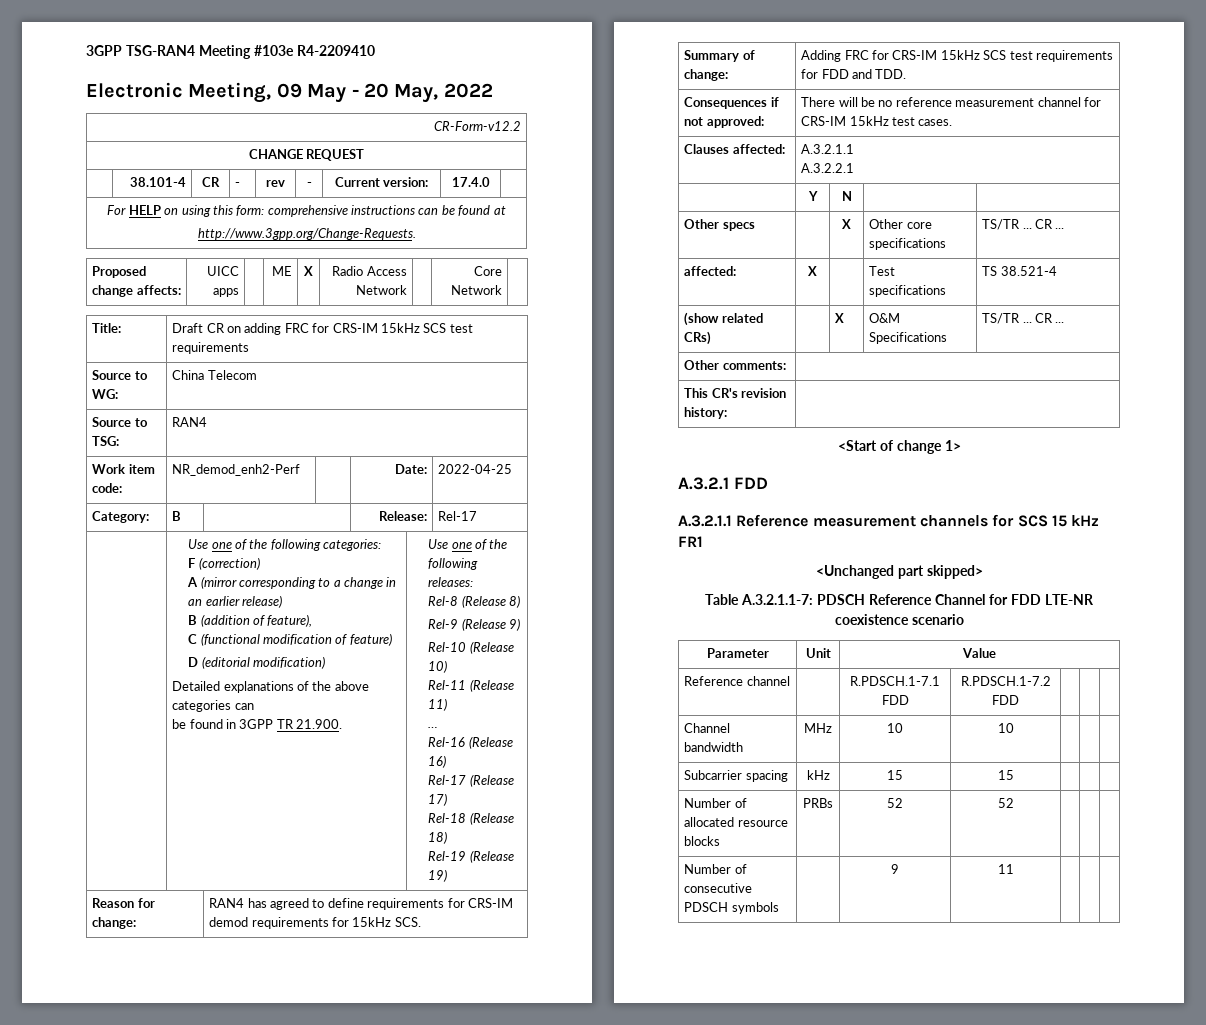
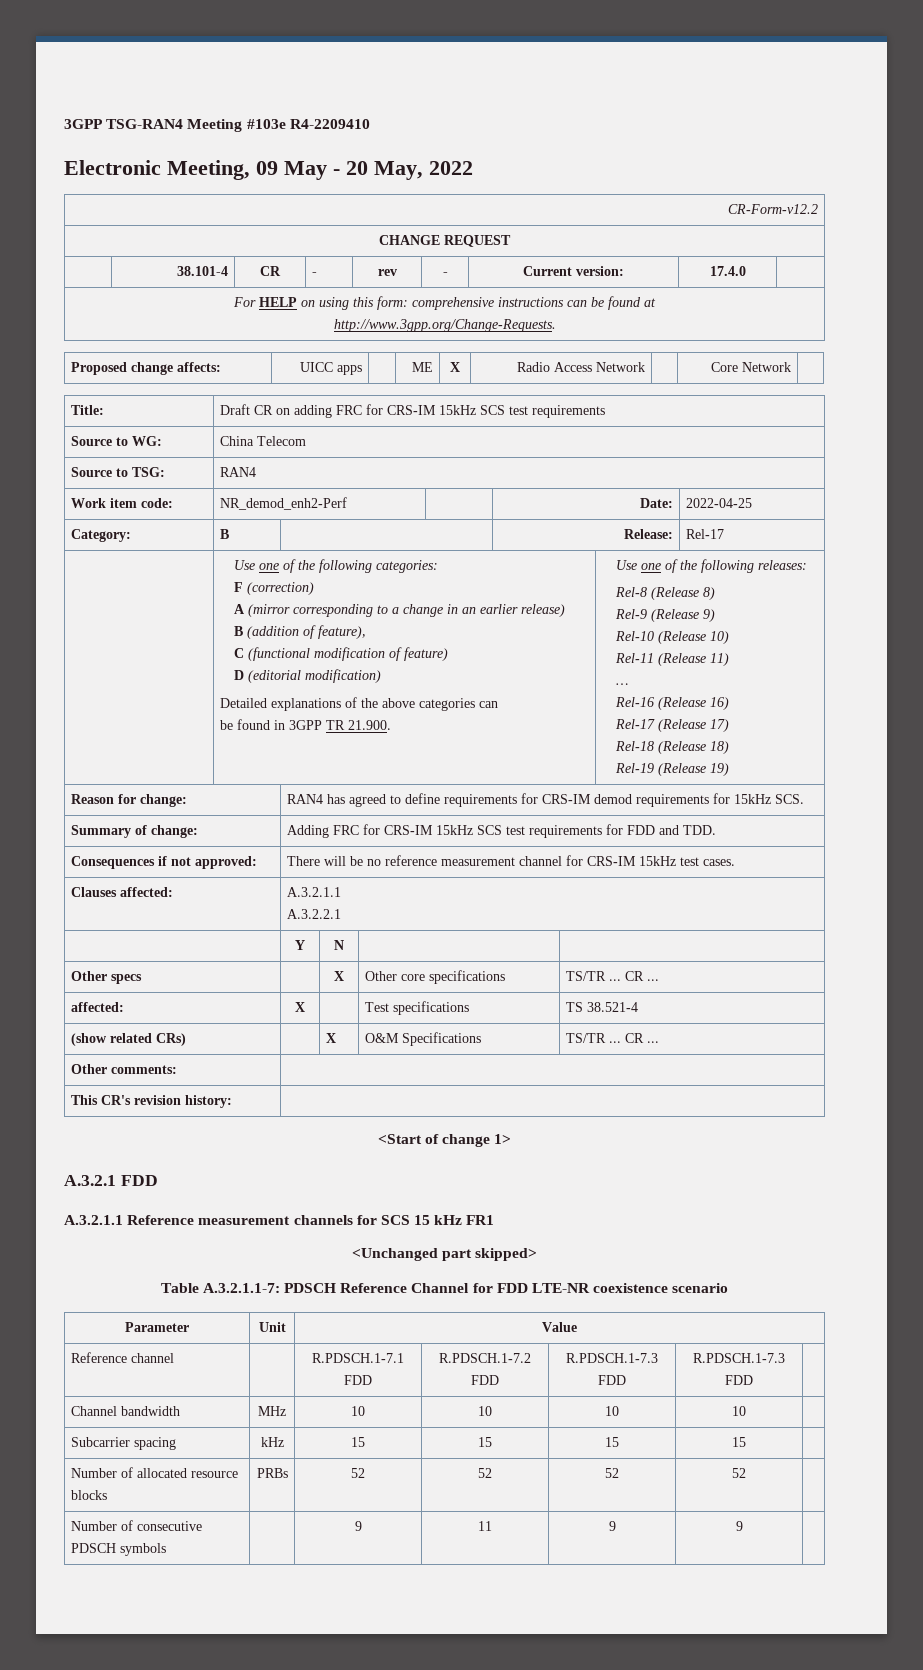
- Reference channel | | R.PDSCH.1-7.1 FDD | R.PDSCH.1-7.2 FDD | | |
+ Reference channel | | R.PDSCH.1-7.1 FDD | R.PDSCH.1-7.2 FDD | R.PDSCH.1-7.3 FDD | R.PDSCH.1-7.3 FDD |
- Channel bandwidth | MHz | 10 | 10 | | |
+ Channel bandwidth | MHz | 10 | 10 | 10 | 10 |
- Subcarrier spacing | kHz | 15 | 15 | | |
+ Subcarrier spacing | kHz | 15 | 15 | 15 | 15 |
- Number of allocated resource blocks | PRBs | 52 | 52 | | |
+ Number of allocated resource blocks | PRBs | 52 | 52 | 52 | 52 |
- Number of consecutive PDSCH symbols | | 9 | 11 | | |
+ Number of consecutive PDSCH symbols | | 9 | 11 | 9 | 9 |

